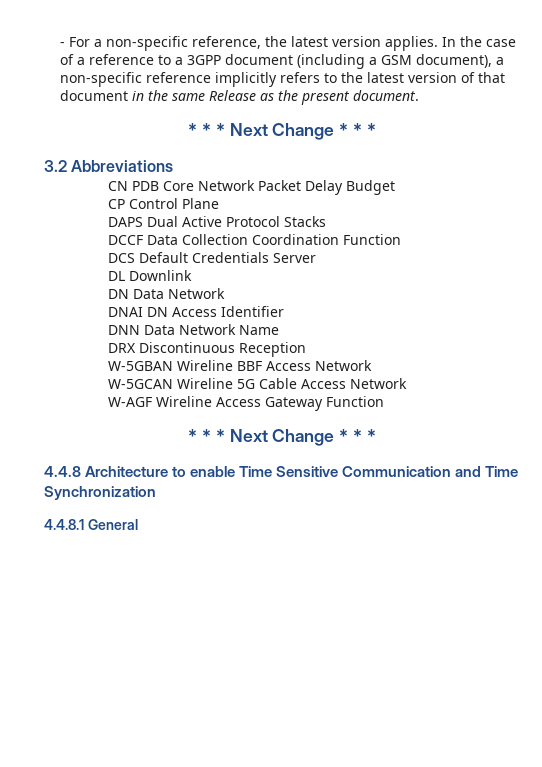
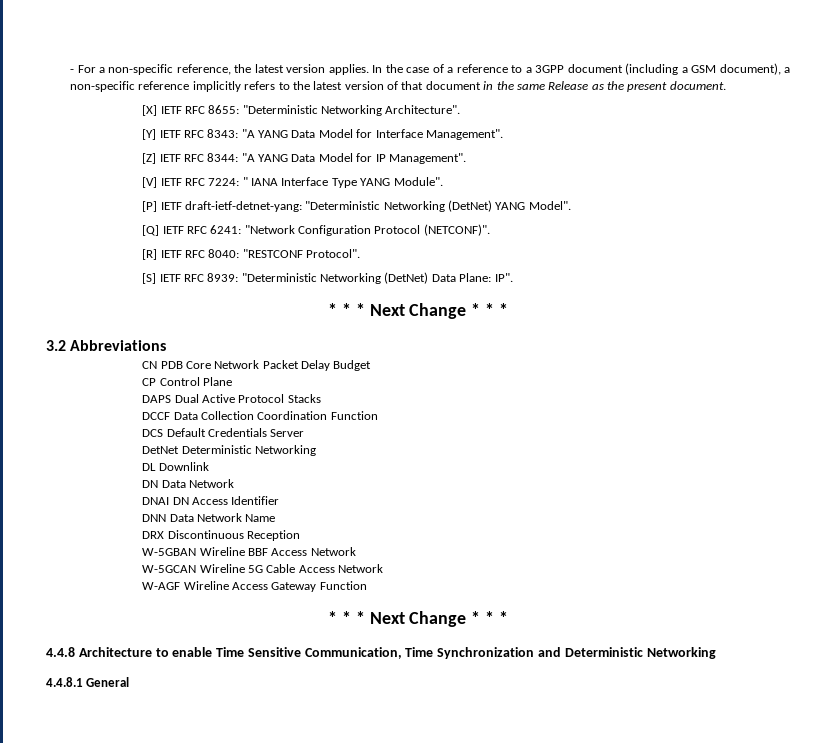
+ [X] IETF RFC 8655: "Deterministic Networking Architecture".
+ [Y] IETF RFC 8343: "A YANG Data Model for Interface Management".
+ [Z] IETF RFC 8344: "A YANG Data Model for IP Management".
+ [V] IETF RFC 7224: " IANA Interface Type YANG Module".
+ [P] IETF draft-ietf-detnet-yang: "Deterministic Networking (DetNet) YANG Model".
+ [Q] IETF RFC 6241: "Network Configuration Protocol (NETCONF)".
+ [R] IETF RFC 8040: "RESTCONF Protocol".
+ [S] IETF RFC 8939: "Deterministic Networking (DetNet) Data Plane: IP".
+ DetNet Deterministic Networking
- 4.4.8 Architecture to enable Time Sensitive Communication and Time Synchronization
+ 4.4.8 Architecture to enable Time Sensitive Communication, Time Synchronization and Deterministic Networking

